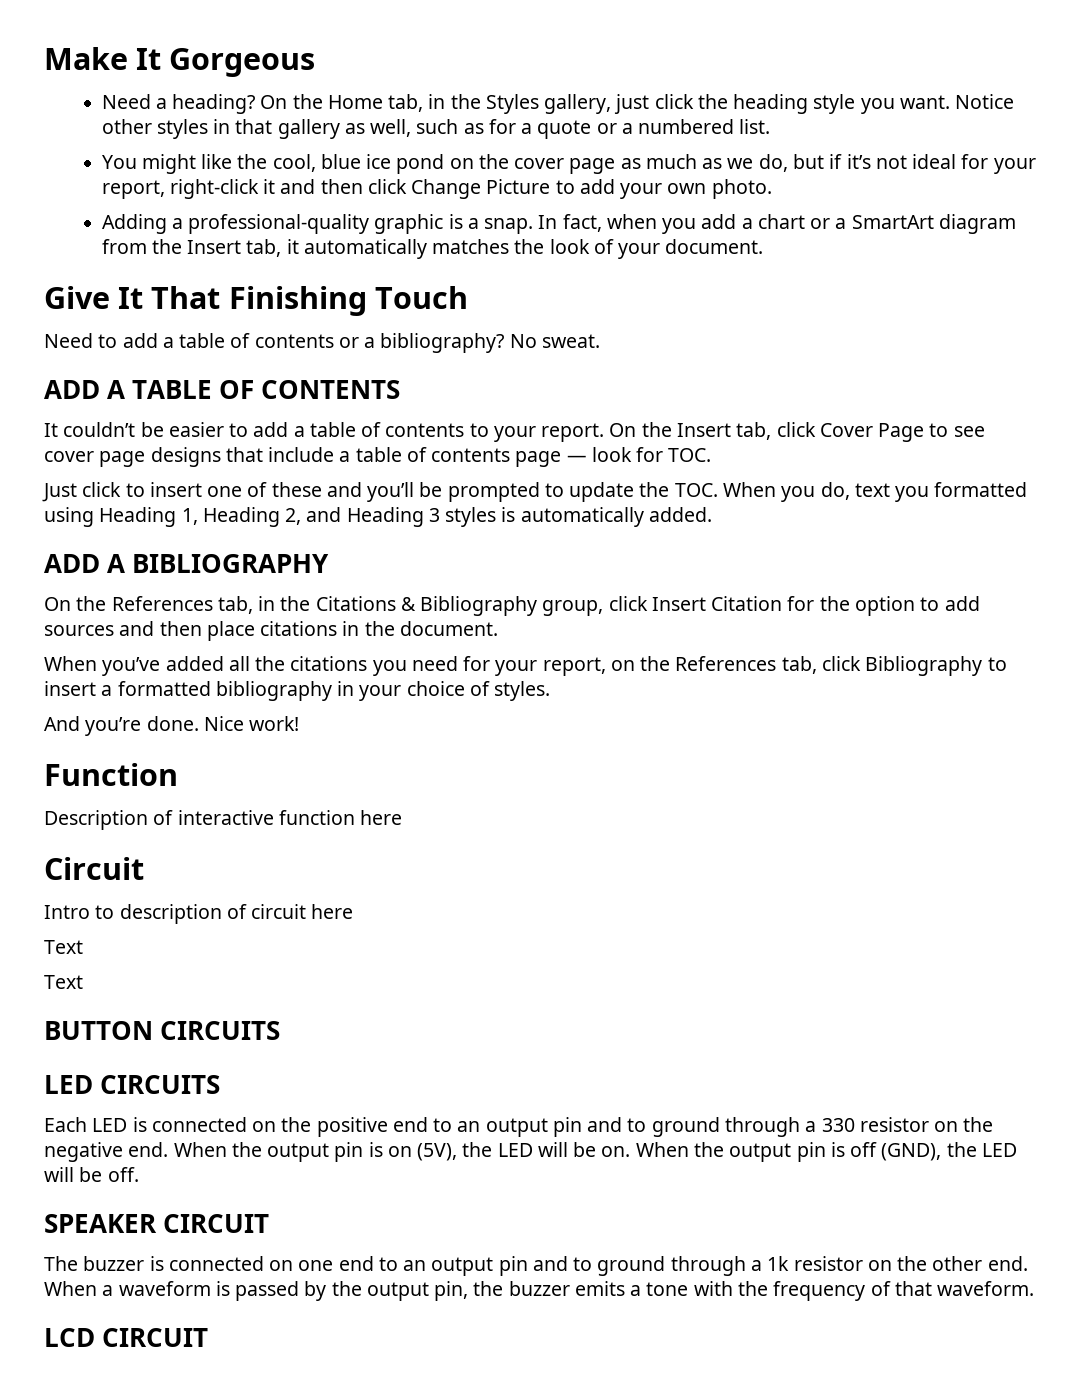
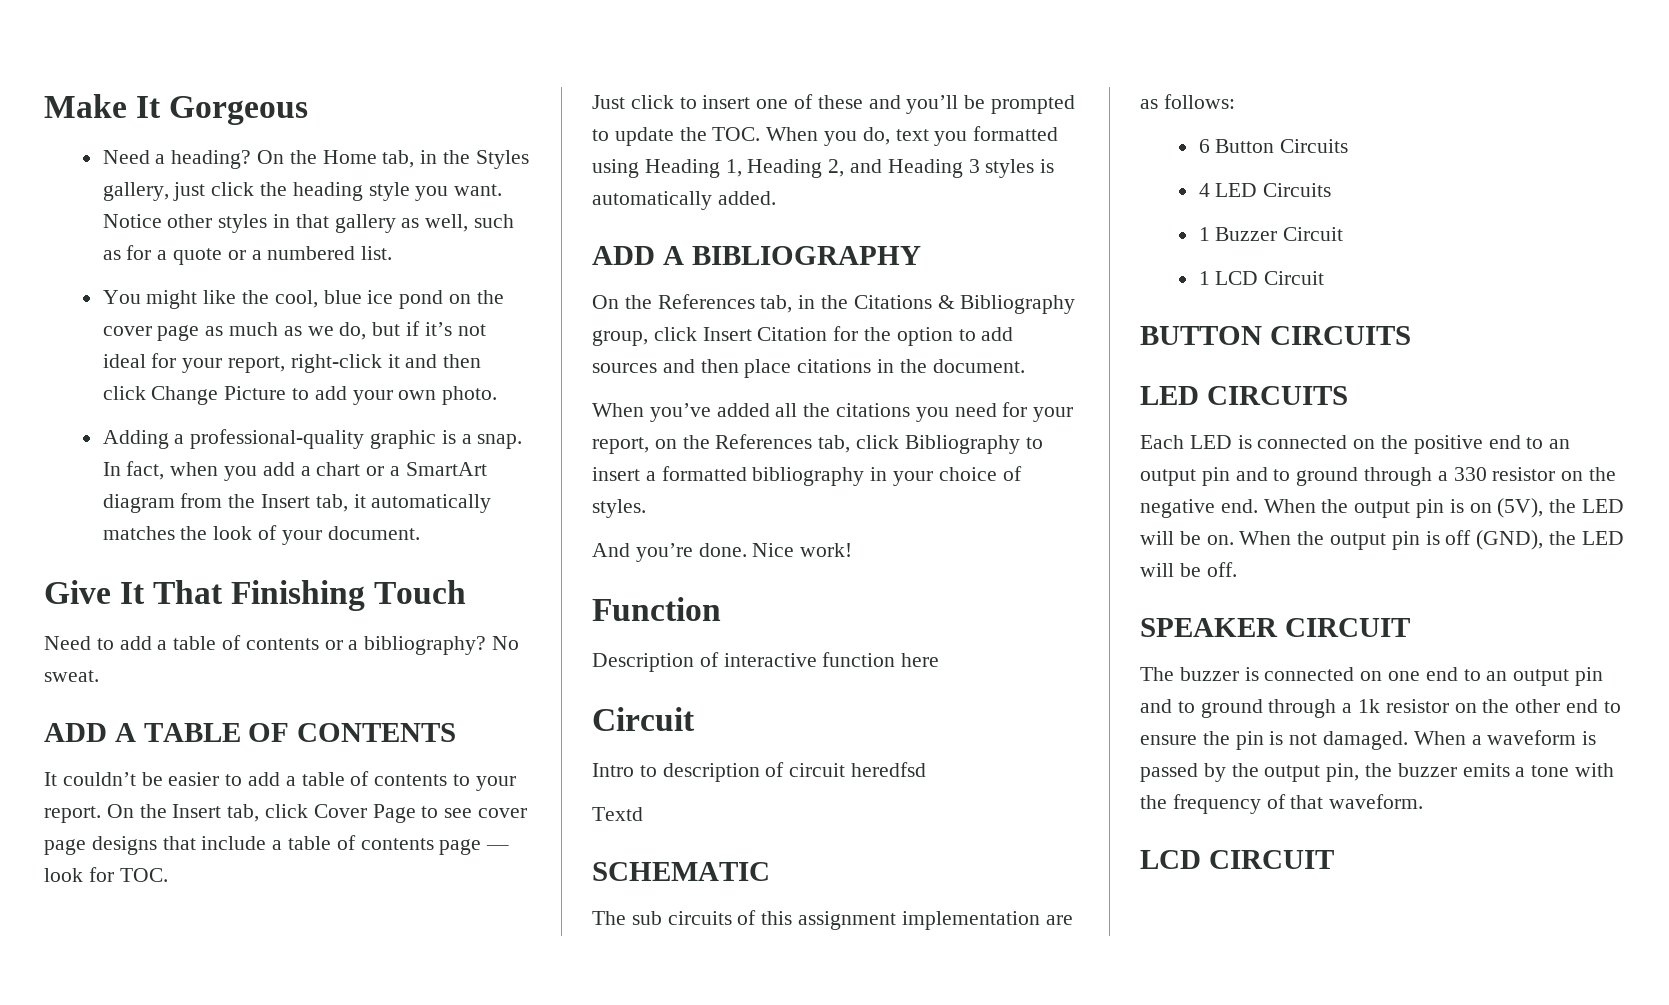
- Intro to description of circuit here
- Text
- Text
+ Intro to description of circuit heredfsd
+ Textd
+ SCHEMATIC
+ The sub circuits of this assignment implementation are as follows:
+ 6 Button Circuits
+ 4 LED Circuits
+ 1 Buzzer Circuit
+ 1 LCD Circuit
- The buzzer is connected on one end to an output pin and to ground through a 1k resistor on the other end.
+ The buzzer is connected on one end to an output pin and to ground through a 1k resistor on the other end to ensure the pin is not damaged.

